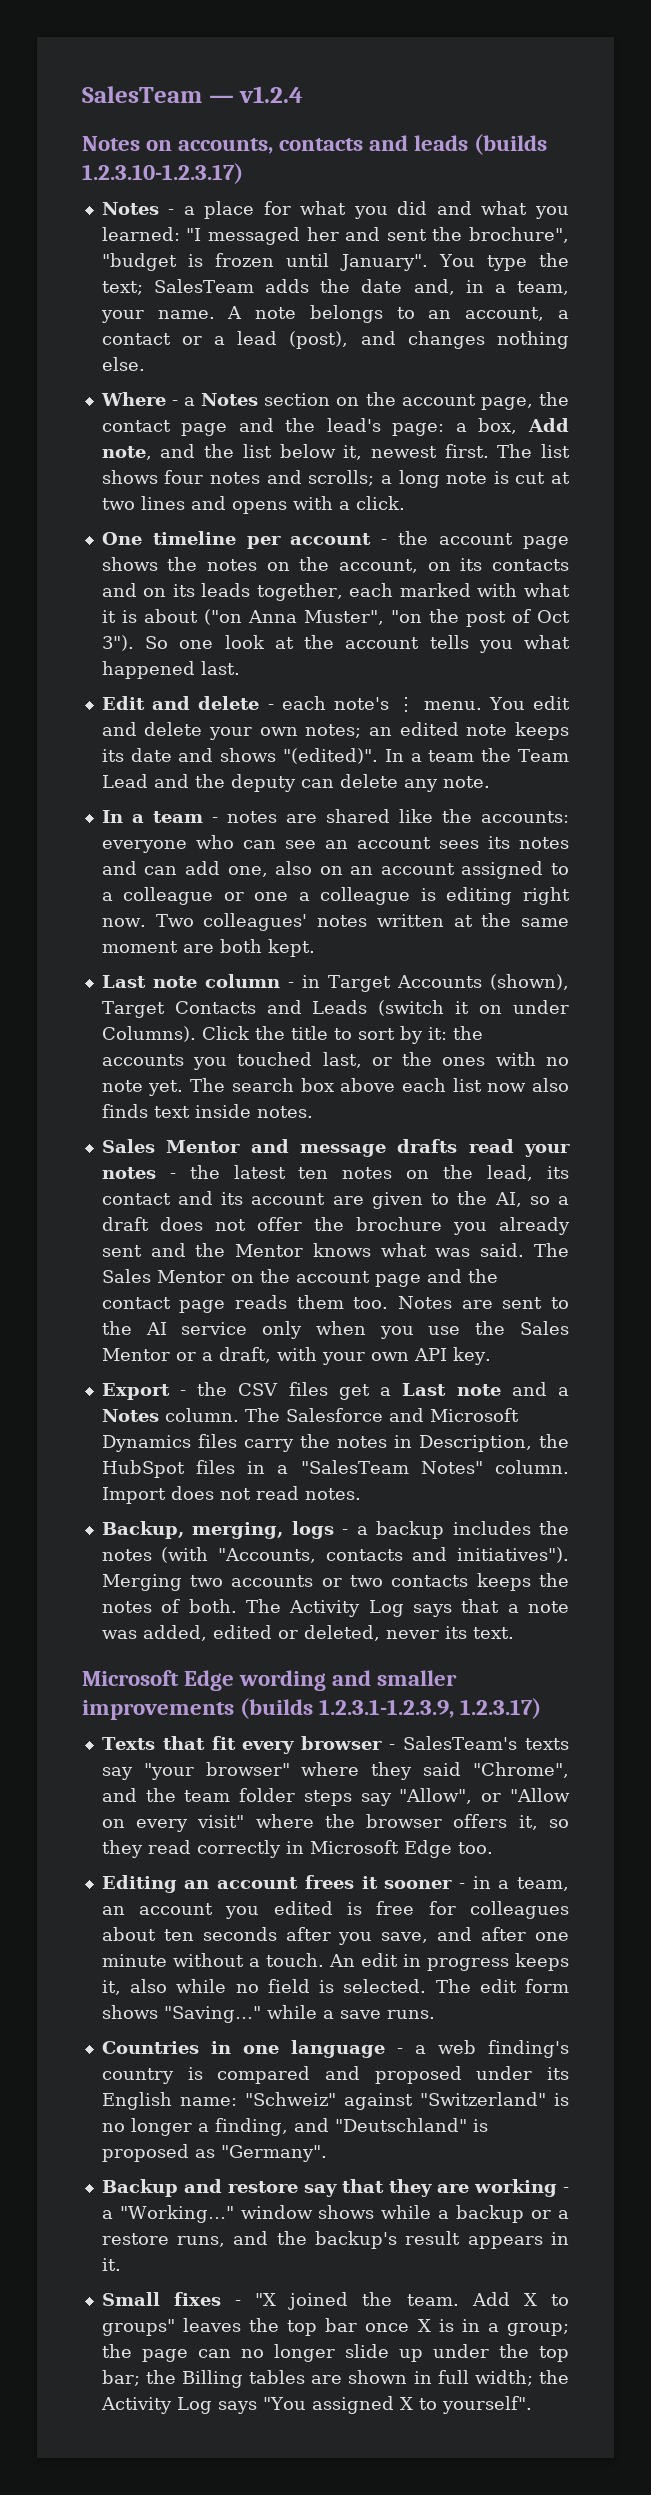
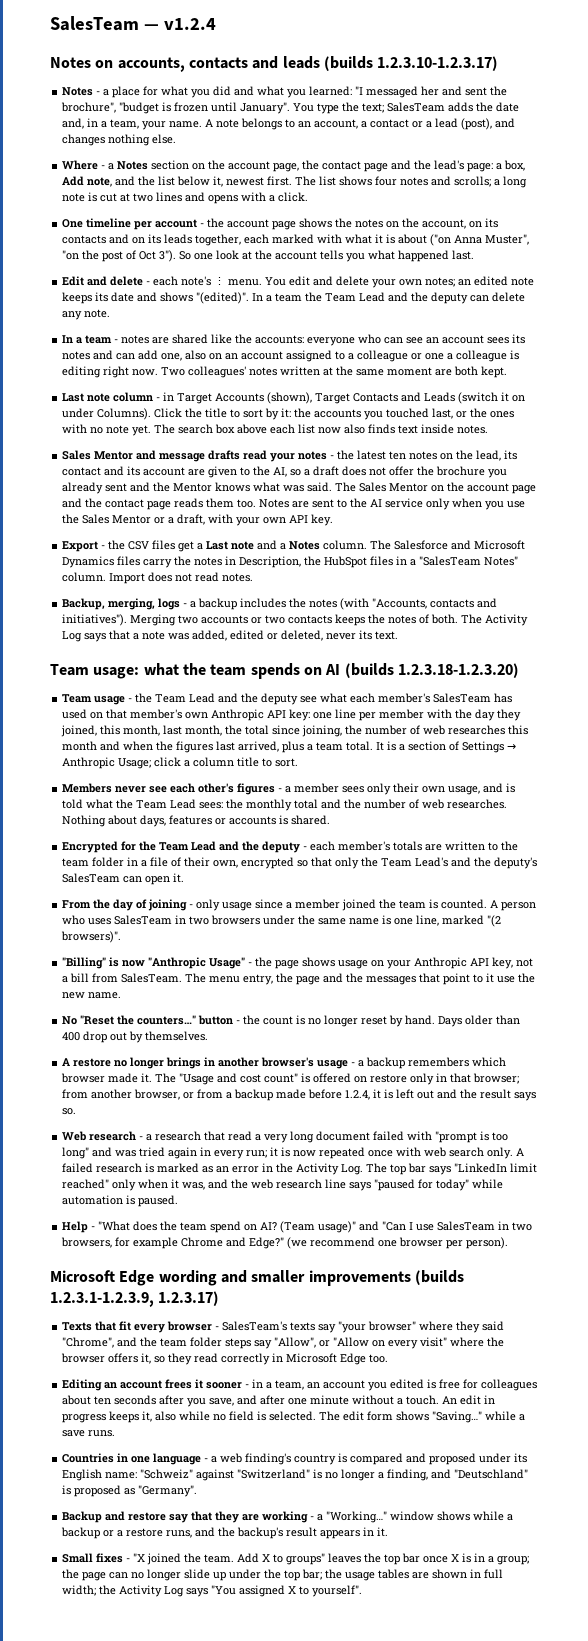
+ Team usage: what the team spends on AI (builds 1.2.3.18-1.2.3.20)
+ Team usage - the Team Lead and the deputy see what each member's SalesTeam has used on that member's own Anthropic API key: one line per member with the day they joined, this month, last month, the total since joining, the number of web researches this month and when the figures last arrived, plus a team total. It is a section of Settings → Anthropic Usage; click a column title to sort.
+ Members never see each other's figures - a member sees only their own usage, and is told what the Team Lead sees: the monthly total and the number of web researches. Nothing about days, features or accounts is shared.
+ Encrypted for the Team Lead and the deputy - each member's totals are written to the team folder in a file of their own, encrypted so that only the Team Lead's and the deputy's SalesTeam can open it.
+ From the day of joining - only usage since a member joined the team is counted. A person who uses SalesTeam in two browsers under the same name is one line, marked "(2 browsers)".
+ "Billing" is now "Anthropic Usage" - the page shows usage on your Anthropic API key, not a bill from SalesTeam. The menu entry, the page and the messages that point to it use the new name.
+ No "Reset the counters…" button - the count is no longer reset by hand. Days older than 400 drop out by themselves.
+ A restore no longer brings in another browser's usage - a backup remembers which browser made it. The "Usage and cost count" is offered on restore only in that browser; from another browser, or from a backup made before 1.2.4, it is left out and the result says so.
+ Web research - a research that read a very long document failed with "prompt is too long" and was tried again in every run; it is now repeated once with web search only. A failed research is marked as an error in the Activity Log. The top bar says "LinkedIn limit reached" only when it was, and the web research line says "paused for today" while automation is paused.
+ Help - "What does the team spend on AI? (Team usage)" and "Can I use SalesTeam in two browsers, for example Chrome and Edge?" (we recommend one browser per person).
- Add X to groups" leaves the top bar once X is in a group; the page can no longer slide up under the top bar; the Billing tables are shown in full width; the Activity Log says "You assigned X to yourself".
+ Add X to groups" leaves the top bar once X is in a group; the page can no longer slide up under the top bar; the usage tables are shown in full width; the Activity Log says "You assigned X to yourself".

